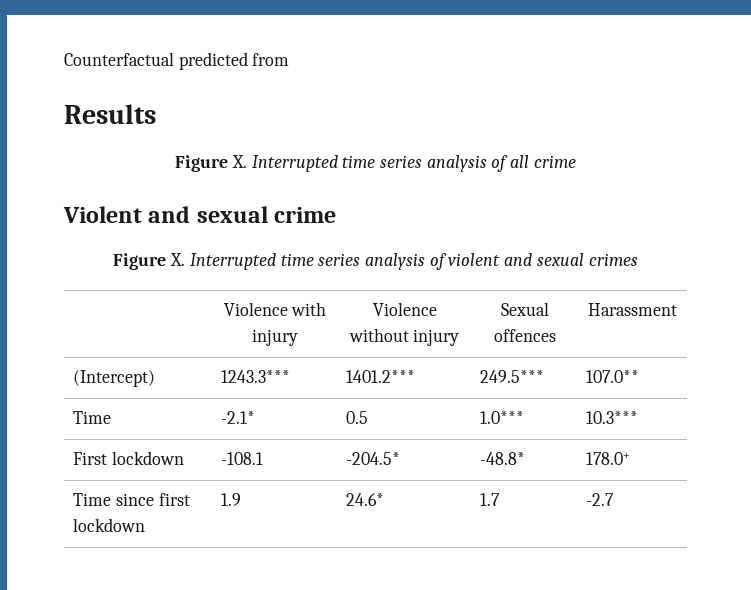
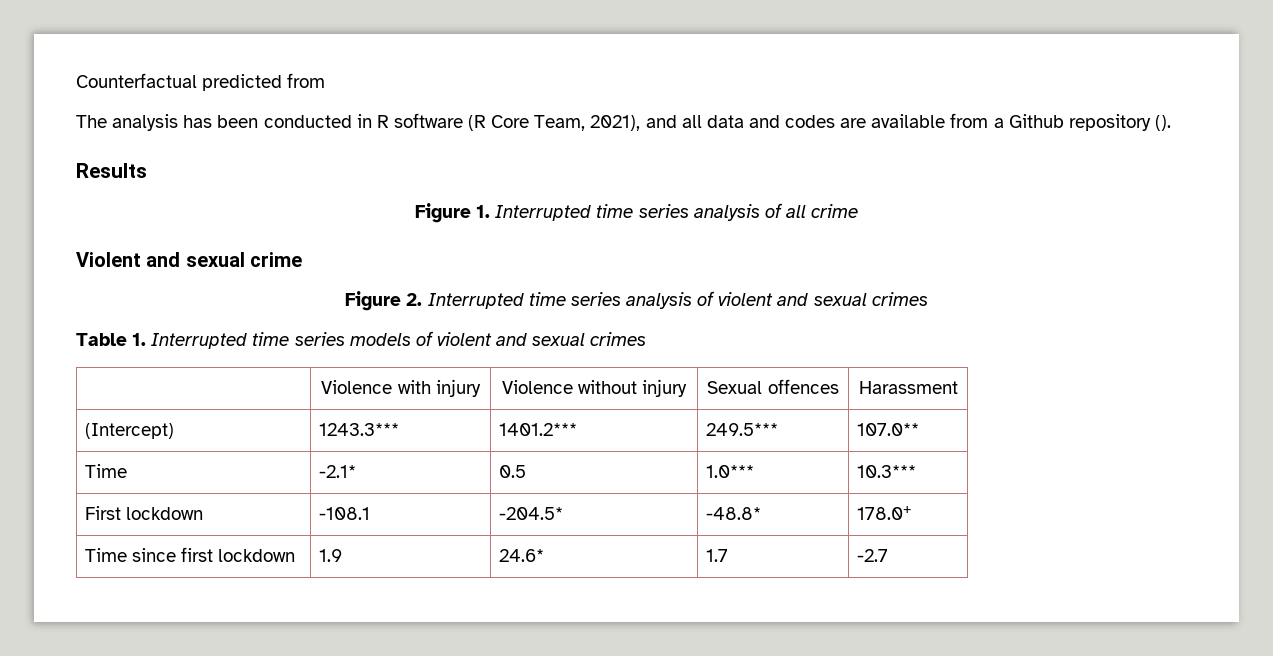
+ The analysis has been conducted in R software (R Core Team, 2021), and all data and codes are available from a Github repository ().
- Figure X. Interrupted time series analysis of all crime
+ Figure 1. Interrupted time series analysis of all crime
- Figure X. Interrupted time series analysis of violent and sexual crimes
+ Figure 2. Interrupted time series analysis of violent and sexual crimes
+ Table 1. Interrupted time series models of violent and sexual crimes

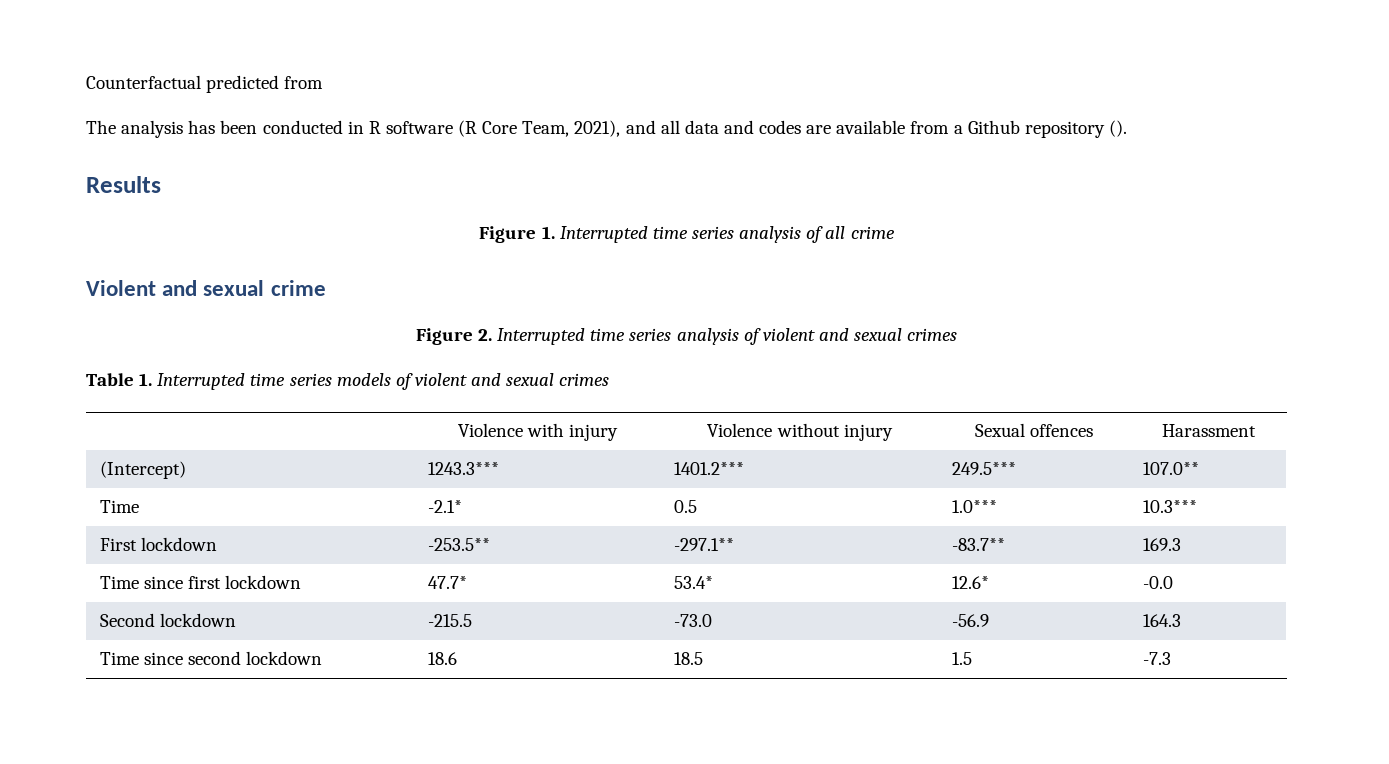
- First lockdown | -108.1 | -204.5* | -48.8* | 178.0+
+ First lockdown | -253.5** | -297.1** | -83.7** | 169.3
- Time since first lockdown | 1.9 | 24.6* | 1.7 | -2.7
+ Time since first lockdown | 47.7* | 53.4* | 12.6* | -0.0
+ Second lockdown | -215.5 | -73.0 | -56.9 | 164.3
+ Time since second lockdown | 18.6 | 18.5 | 1.5 | -7.3

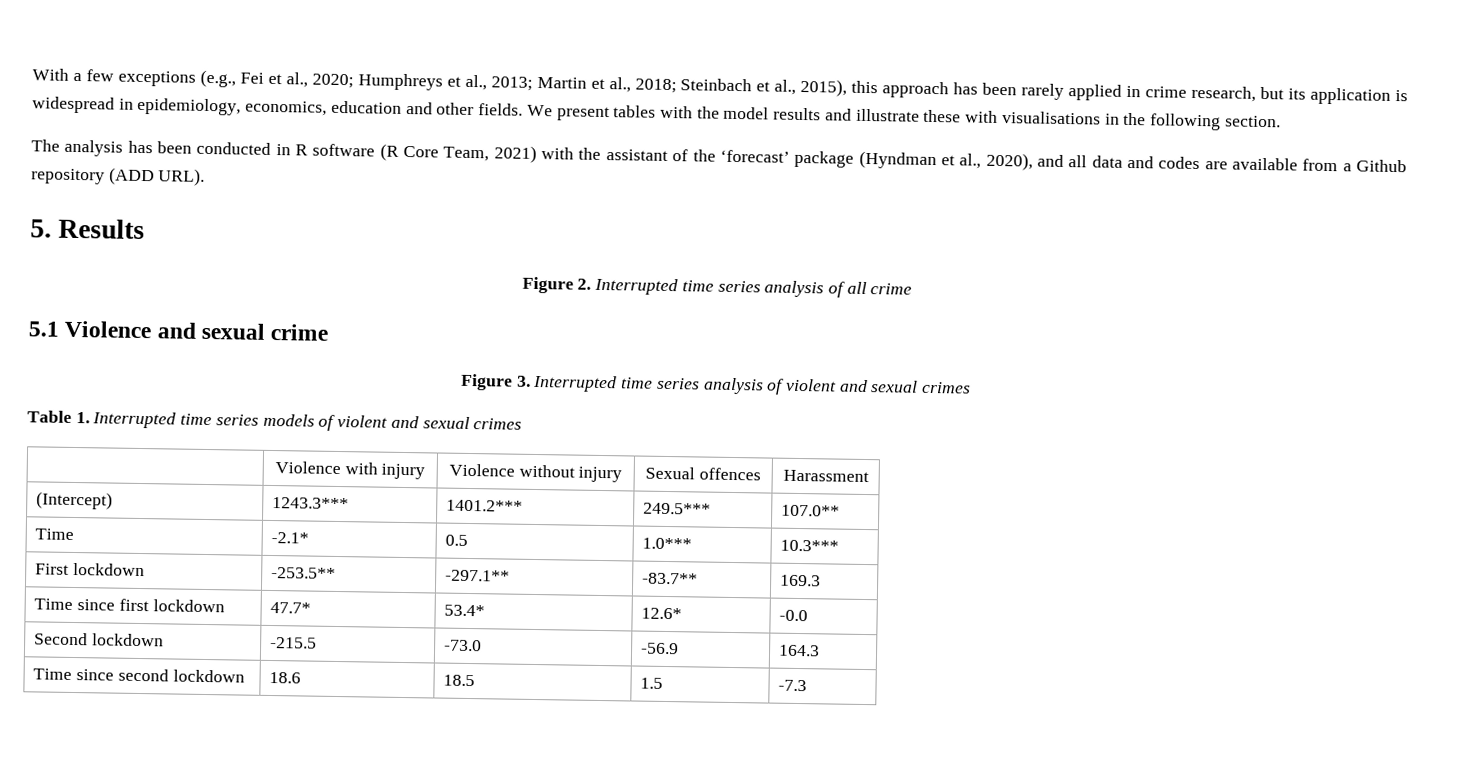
- Counterfactual predicted from
+ With a few exceptions (e.g., Fei et al., 2020; Humphreys et al., 2013; Martin et al., 2018; Steinbach et al., 2015), this approach has been rarely applied in crime research, but its application is widespread in epidemiology, economics, education and other fields. We present tables with the model results and illustrate these with visualisations in the following section.
- The analysis has been conducted in R software (R Core Team, 2021), and all data and codes are available from a Github repository ().
- Results
+ The analysis has been conducted in R software (R Core Team, 2021) with the assistant of the ‘forecast’ package (Hyndman et al., 2020), and all data and codes are available from a Github repository (ADD URL).
+ 5. Results
- Figure 1. Interrupted time series analysis of all crime
+ Figure 2. Interrupted time series analysis of all crime
- Violent and sexual crime
+ 5.1 Violence and sexual crime
- Figure 2. Interrupted time series analysis of violent and sexual crimes
+ Figure 3. Interrupted time series analysis of violent and sexual crimes

